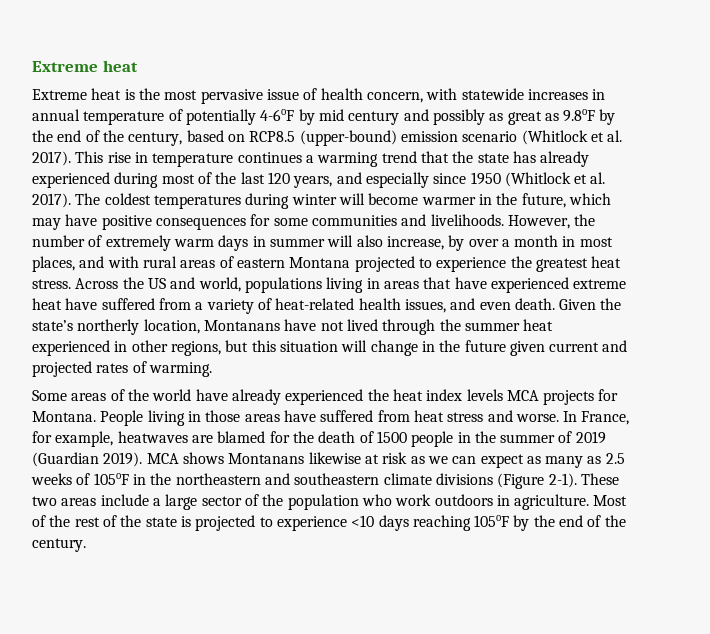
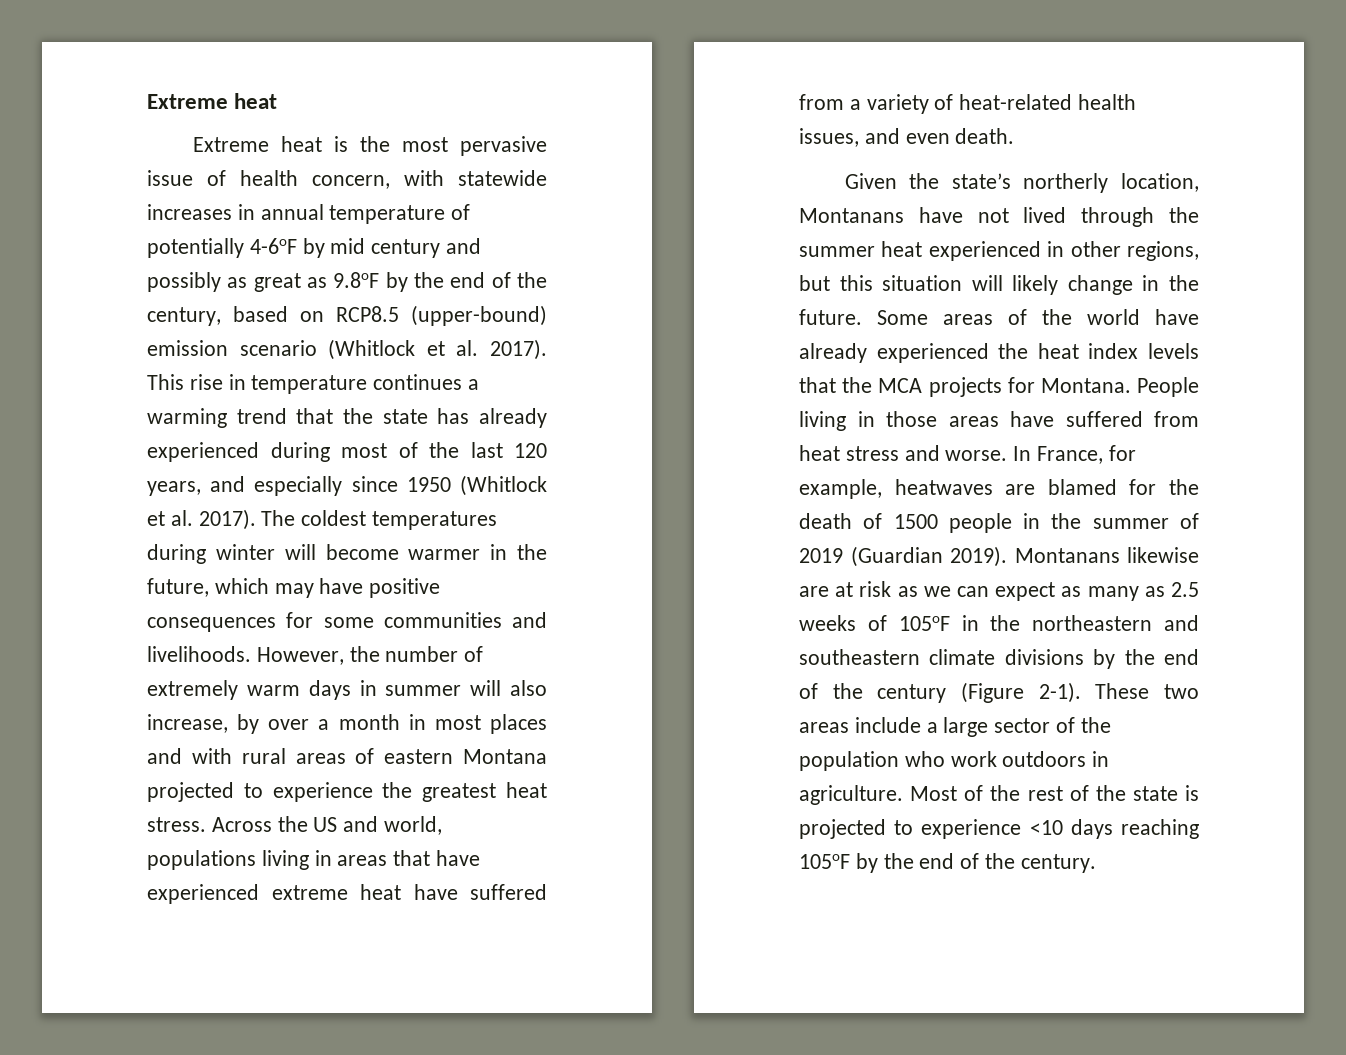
- However, the number of extremely warm days in summer will also increase, by over a month in most places, and with rural areas of eastern Montana projected to experience the greatest heat stress.
+ However, the number of extremely warm days in summer will also increase, by over a month in most places and with rural areas of eastern Montana projected to experience the greatest heat stress.
- Across the US and world, populations living in areas that have experienced extreme heat have suffered from a variety of heat-related health issues, and even death. Given the state’s northerly location, Montanans have not lived through the summer heat experienced in other regions, but this situation will change in the future given current and projected rates of warming.
- Some areas of the world have already experienced the heat index levels MCA projects for Montana.
+ Across the US and world, populations living in areas that have experienced extreme heat have suffered from a variety of heat-related health issues, and even death.
+ Given the state’s northerly location, Montanans have not lived through the summer heat experienced in other regions, but this situation will likely change in the future. Some areas of the world have already experienced the heat index levels that the MCA projects for Montana.
- MCA shows Montanans likewise at risk as we can expect as many as 2.5 weeks of 105oF in the northeastern and southeastern climate divisions (Figure 2-1).
+ Montanans likewise are at risk as we can expect as many as 2.5 weeks of 105oF in the northeastern and southeastern climate divisions by the end of the century (Figure 2-1).

